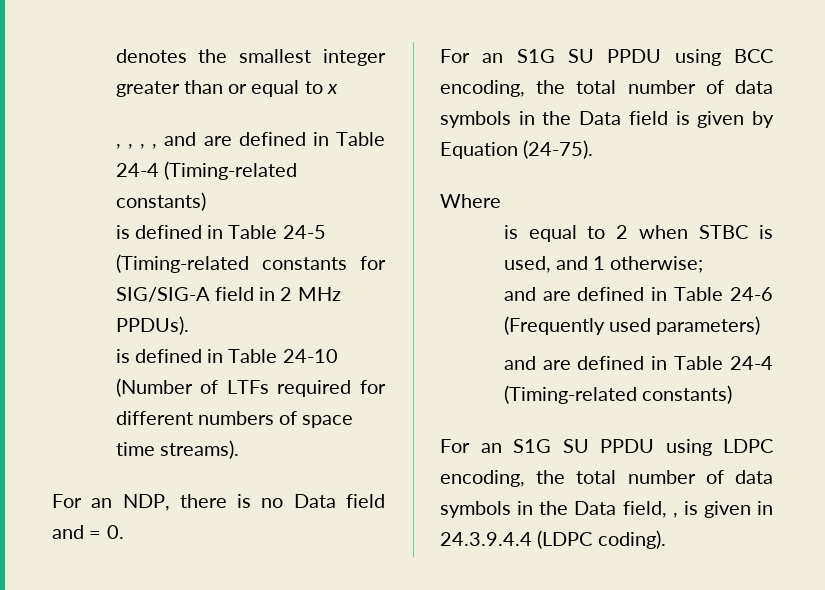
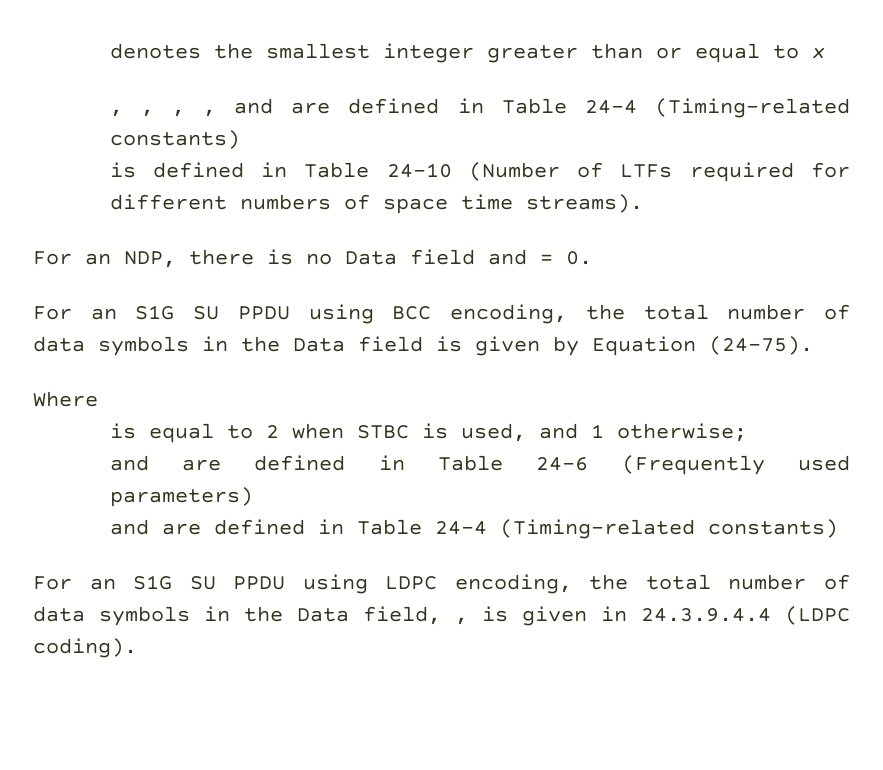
- is defined in Table 24-5 (Timing-related constants for SIG/SIG-A field in 2 MHz PPDUs).

